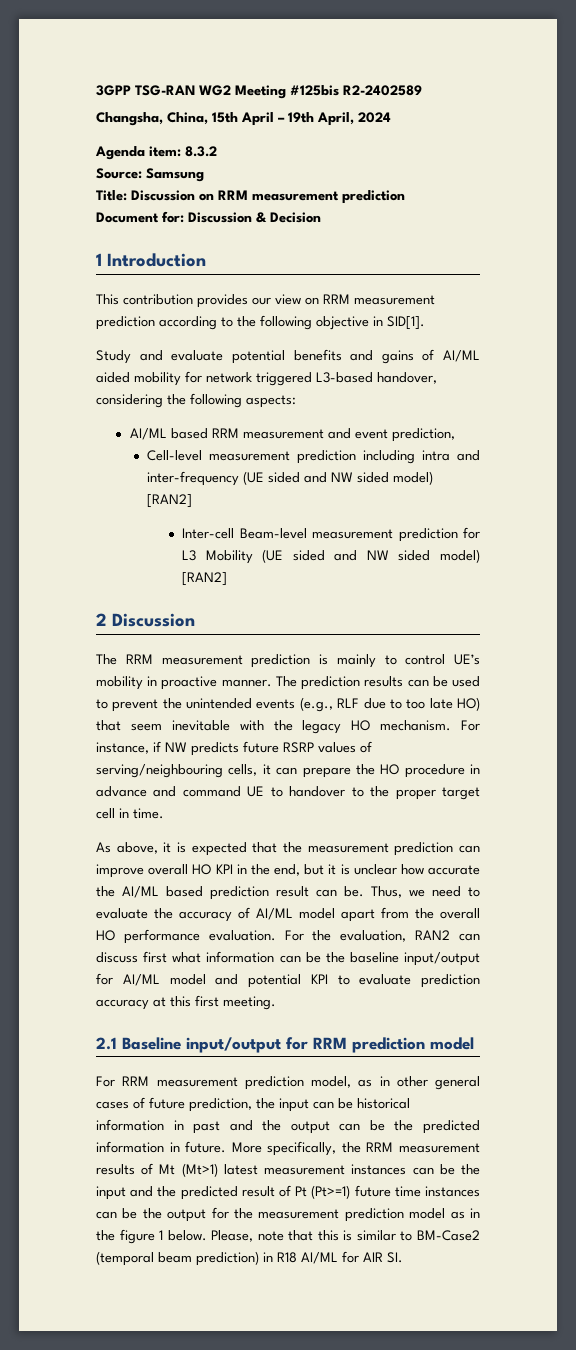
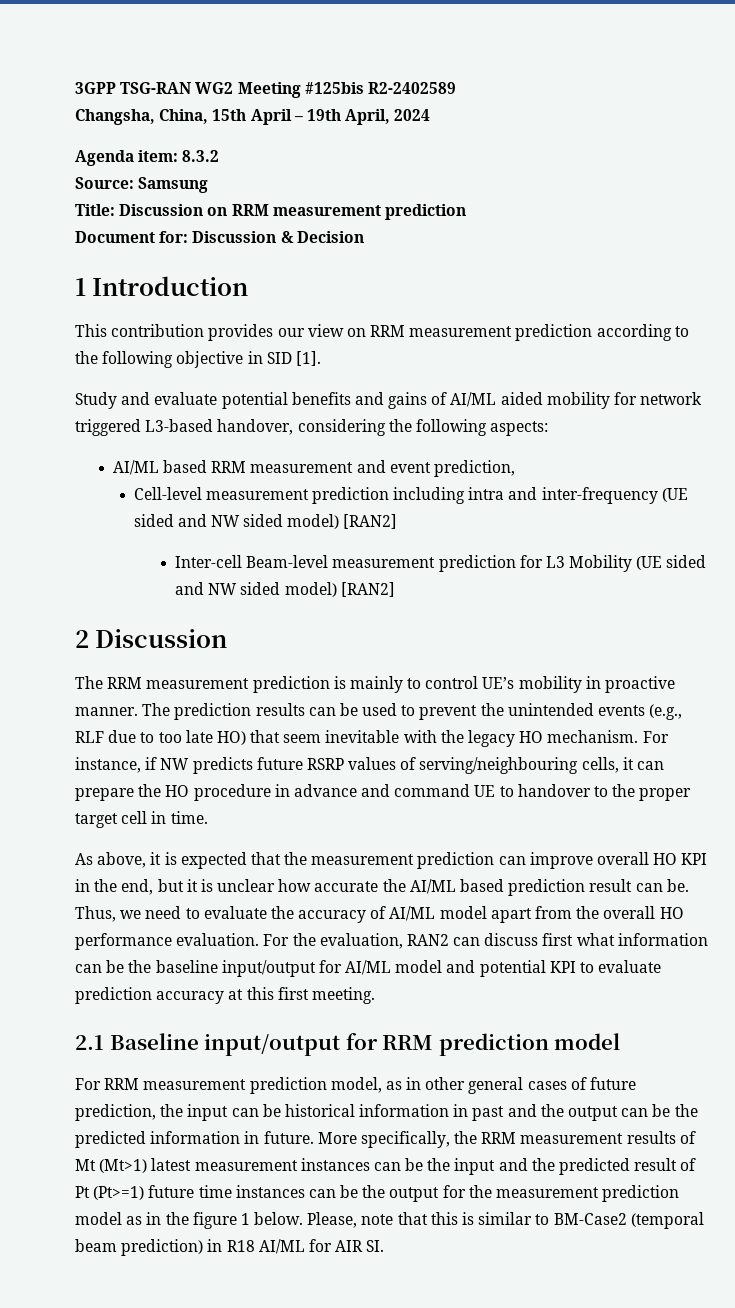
- This contribution provides our view on RRM measurement prediction according to the following objective in SID[1].
+ This contribution provides our view on RRM measurement prediction according to the following objective in SID [1].

